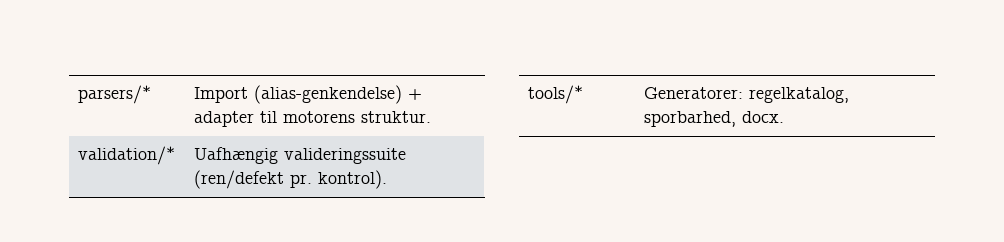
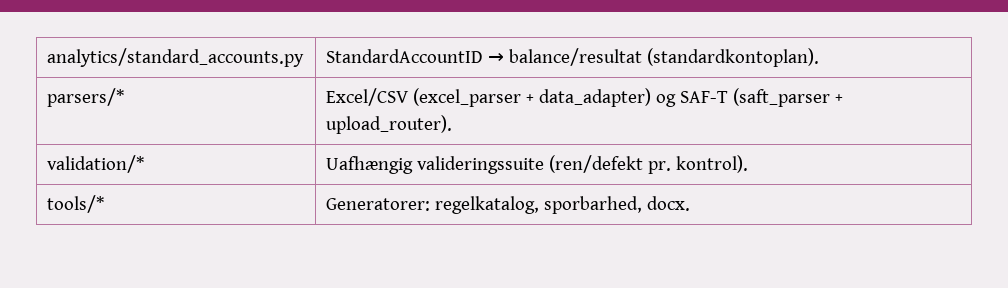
- parsers/* | Import (alias-genkendelse) + adapter til motorens struktur.
+ analytics/standard_accounts.py | StandardAccountID → balance/resultat (standardkontoplan).
+ parsers/* | Excel/CSV (excel_parser + data_adapter) og SAF-T (saft_parser + upload_router).

